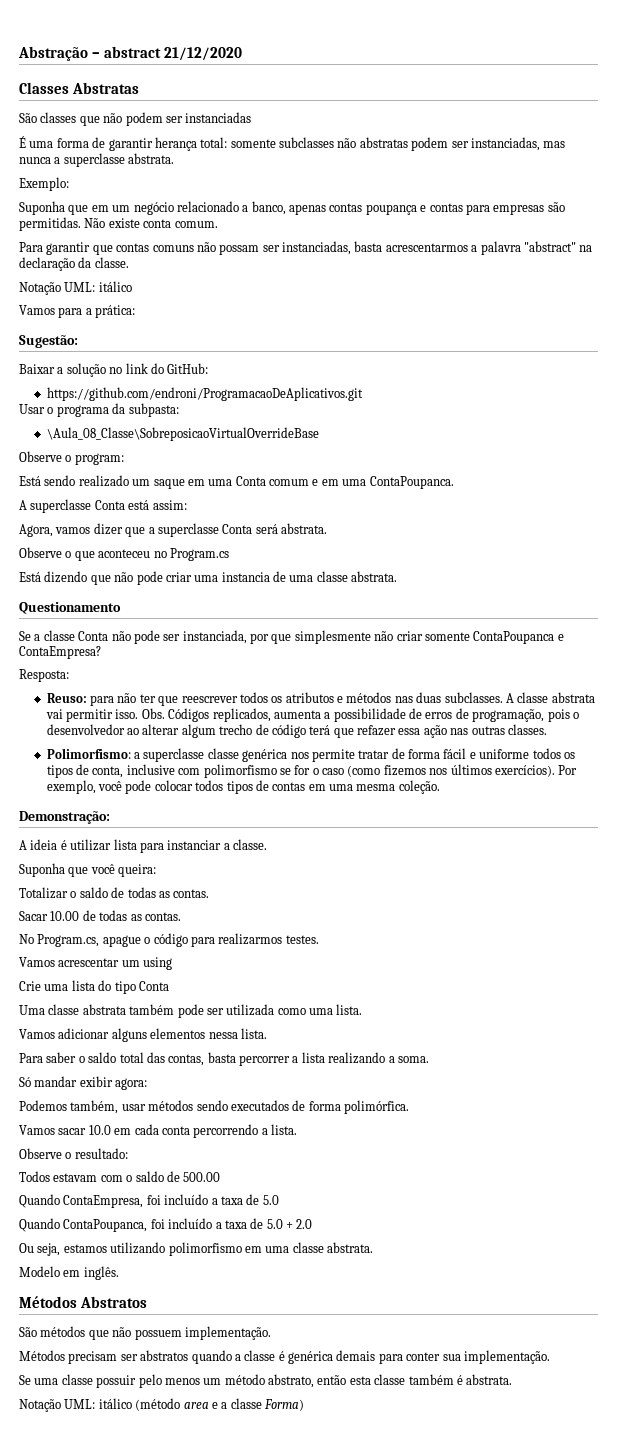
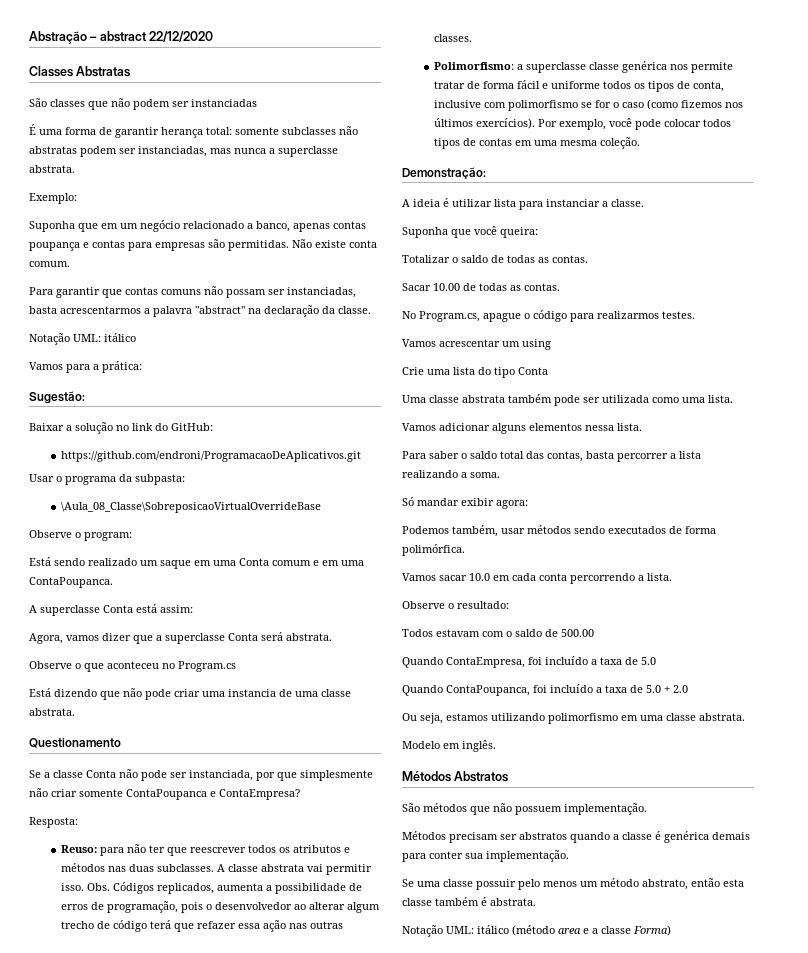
- Abstração – abstract 21/12/2020
+ Abstração – abstract 22/12/2020

